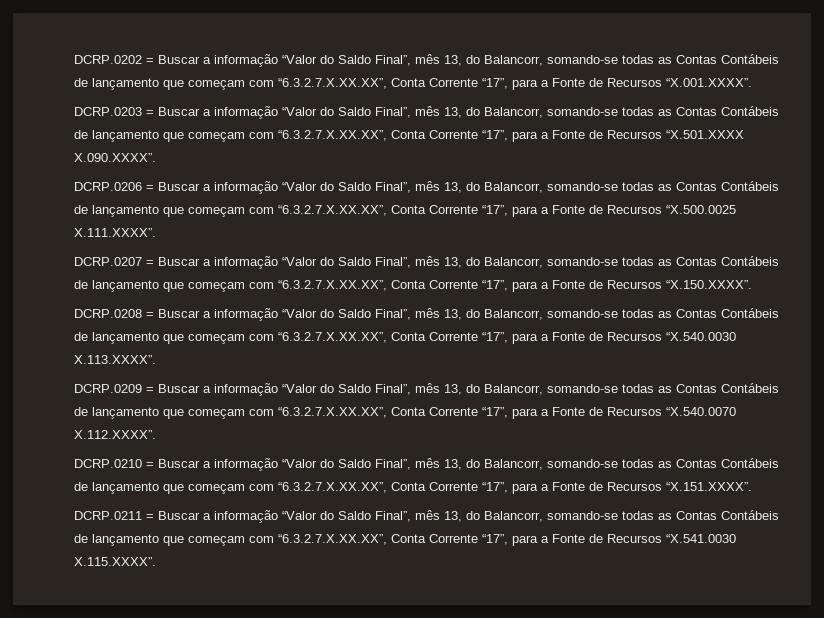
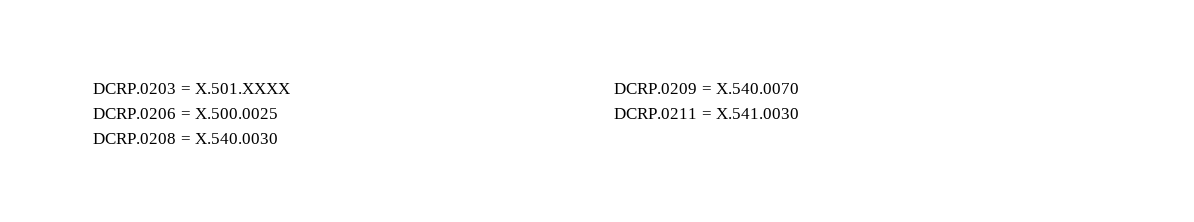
- DCRP.0202 = Buscar a informação “Valor do Saldo Final”, mês 13, do Balancorr, somando-se todas as Contas Contábeis de lançamento que começam com “6.3.2.7.X.XX.XX”, Conta Corrente “17”, para a Fonte de Recursos “X.001.XXXX”.
- DCRP.0203 = Buscar a informação “Valor do Saldo Final”, mês 13, do Balancorr, somando-se todas as Contas Contábeis de lançamento que começam com “6.3.2.7.X.XX.XX”, Conta Corrente “17”, para a Fonte de Recursos “X.501.XXXX X.090.XXXX”.
- DCRP.0206 = Buscar a informação “Valor do Saldo Final”, mês 13, do Balancorr, somando-se todas as Contas Contábeis de lançamento que começam com “6.3.2.7.X.XX.XX”, Conta Corrente “17”, para a Fonte de Recursos “X.500.0025 X.111.XXXX”.
- DCRP.0207 = Buscar a informação “Valor do Saldo Final”, mês 13, do Balancorr, somando-se todas as Contas Contábeis de lançamento que começam com “6.3.2.7.X.XX.XX”, Conta Corrente “17”, para a Fonte de Recursos “X.150.XXXX”.
- DCRP.0208 = Buscar a informação “Valor do Saldo Final”, mês 13, do Balancorr, somando-se todas as Contas Contábeis de lançamento que começam com “6.3.2.7.X.XX.XX”, Conta Corrente “17”, para a Fonte de Recursos “X.540.0030 X.113.XXXX”.
- DCRP.0209 = Buscar a informação “Valor do Saldo Final”, mês 13, do Balancorr, somando-se todas as Contas Contábeis de lançamento que começam com “6.3.2.7.X.XX.XX”, Conta Corrente “17”, para a Fonte de Recursos “X.540.0070 X.112.XXXX”.
- DCRP.0210 = Buscar a informação “Valor do Saldo Final”, mês 13, do Balancorr, somando-se todas as Contas Contábeis de lançamento que começam com “6.3.2.7.X.XX.XX”, Conta Corrente “17”, para a Fonte de Recursos “X.151.XXXX”.
- DCRP.0211 = Buscar a informação “Valor do Saldo Final”, mês 13, do Balancorr, somando-se todas as Contas Contábeis de lançamento que começam com “6.3.2.7.X.XX.XX”, Conta Corrente “17”, para a Fonte de Recursos “X.541.0030 X.115.XXXX”.
+ DCRP.0203 = X.501.XXXX
+ DCRP.0206 = X.500.0025
+ DCRP.0208 = X.540.0030
+ DCRP.0209 = X.540.0070
+ DCRP.0211 = X.541.0030

